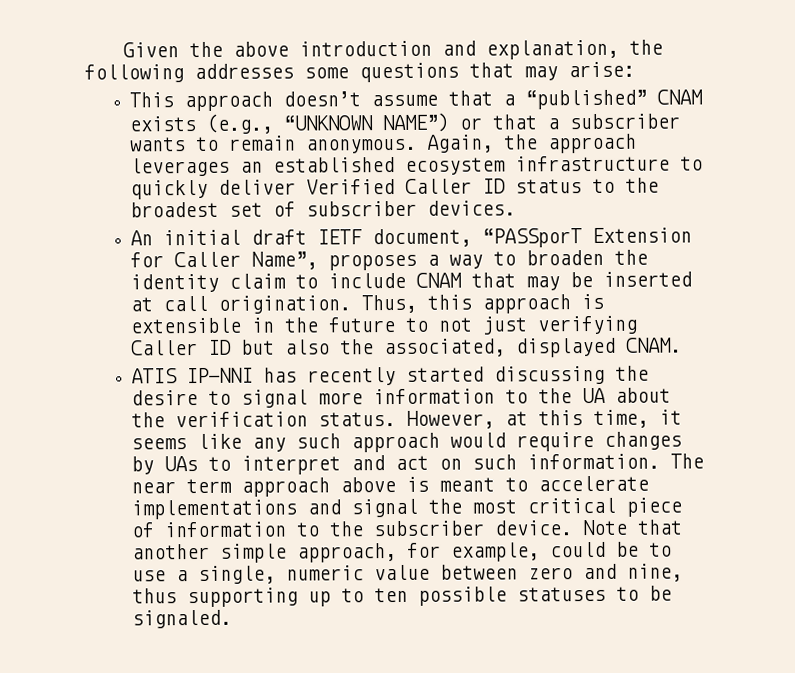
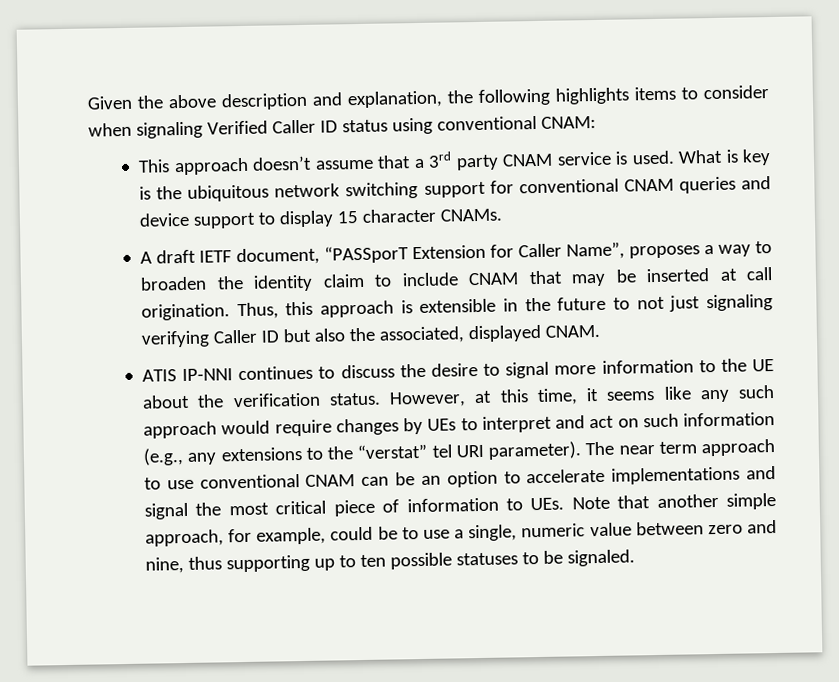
- Given the above introduction and explanation, the following addresses some questions that may arise:
+ Given the above description and explanation, the following highlights items to consider when signaling Verified Caller ID status using conventional CNAM:
- This approach doesn’t assume that a “published” CNAM exists (e.g., “UNKNOWN NAME”) or that a subscriber wants to remain anonymous. Again, the approach leverages an established ecosystem infrastructure to quickly deliver Verified Caller ID status to the broadest set of subscriber devices.
- An initial draft IETF document, “PASSporT Extension for Caller Name”, proposes a way to broaden the identity claim to include CNAM that may be inserted at call origination.
+ This approach doesn’t assume that a 3rd party CNAM service is used. What is key is the ubiquitous network switching support for conventional CNAM queries and device support to display 15 character CNAMs.
+ A draft IETF document, “PASSporT Extension for Caller Name”, proposes a way to broaden the identity claim to include CNAM that may be inserted at call origination.
- Thus, this approach is extensible in the future to not just verifying Caller ID but also the associated, displayed CNAM.
+ Thus, this approach is extensible in the future to not just signaling verifying Caller ID but also the associated, displayed CNAM.
- ATIS IP-NNI has recently started discussing the desire to signal more information to the UA about the verification status.
+ ATIS IP-NNI continues to discuss the desire to signal more information to the UE about the verification status.
- However, at this time, it seems like any such approach would require changes by UAs to interpret and act on such information. The near term approach above is meant to accelerate implementations and signal the most critical piece of information to the subscriber device. Note that another simple approach, for example, could be to use a single, numeric value between zero and nine, thus supporting up to ten possible statuses to be signaled.
+ However, at this time, it seems like any such approach would require changes by UEs to interpret and act on such information (e.g., any extensions to the “verstat” tel URI parameter). The near term approach to use conventional CNAM can be an option to accelerate implementations and signal the most critical piece of information to UEs. Note that another simple approach, for example, could be to use a single, numeric value between zero and nine, thus supporting up to ten possible statuses to be signaled.

